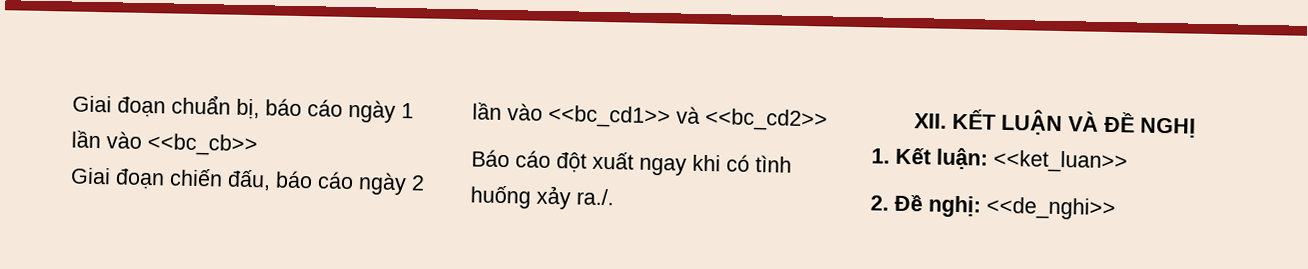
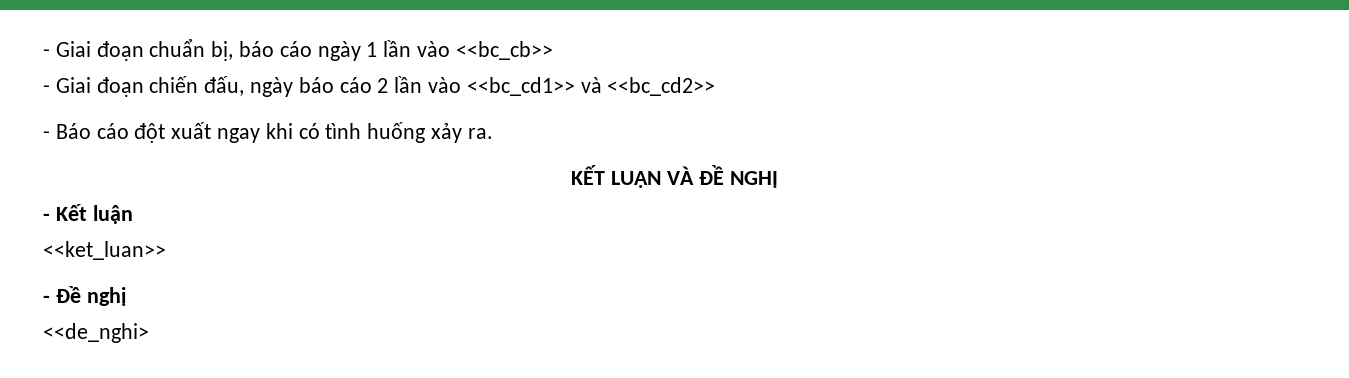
- Giai đoạn chuẩn bị, báo cáo ngày 1 lần vào <<bc_cb>>
+ - Giai đoạn chuẩn bị, báo cáo ngày 1 lần vào <<bc_cb>>
- Giai đoạn chiến đấu, báo cáo ngày 2 lần vào <<bc_cd1>> và <<bc_cd2>>
+ - Giai đoạn chiến đấu, ngày báo cáo 2 lần vào <<bc_cd1>> và <<bc_cd2>>
- Báo cáo đột xuất ngay khi có tình huống xảy ra./.
- XII. KẾT LUẬN VÀ ĐỀ NGHỊ
+ - Báo cáo đột xuất ngay khi có tình huống xảy ra.
+ KẾT LUẬN VÀ ĐỀ NGHỊ
- 1. Kết luận: <<ket_luan>>
- 2. Đề nghị: <<de_nghi>>
+ - Kết luận
+ <<ket_luan>>
+ - Đề nghị
+ <<de_nghi>

